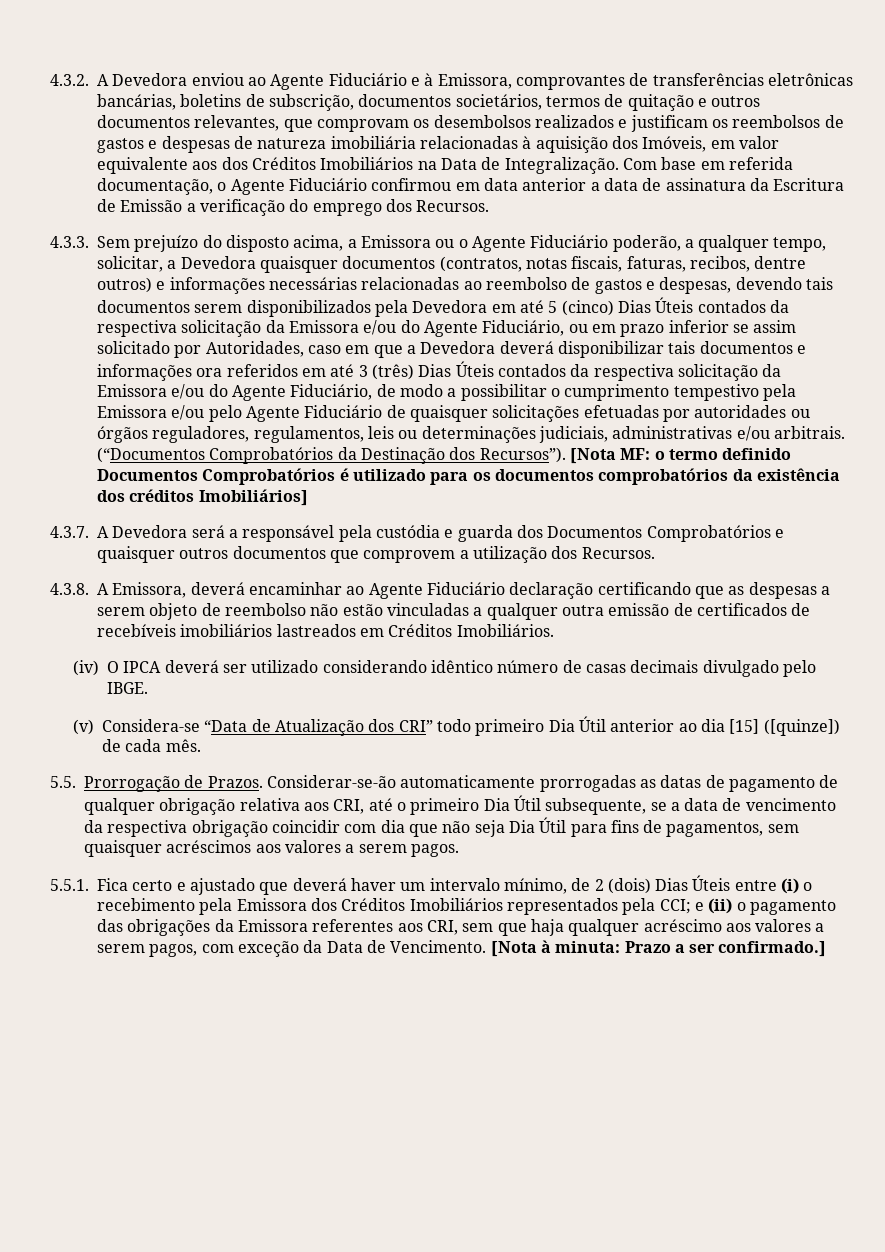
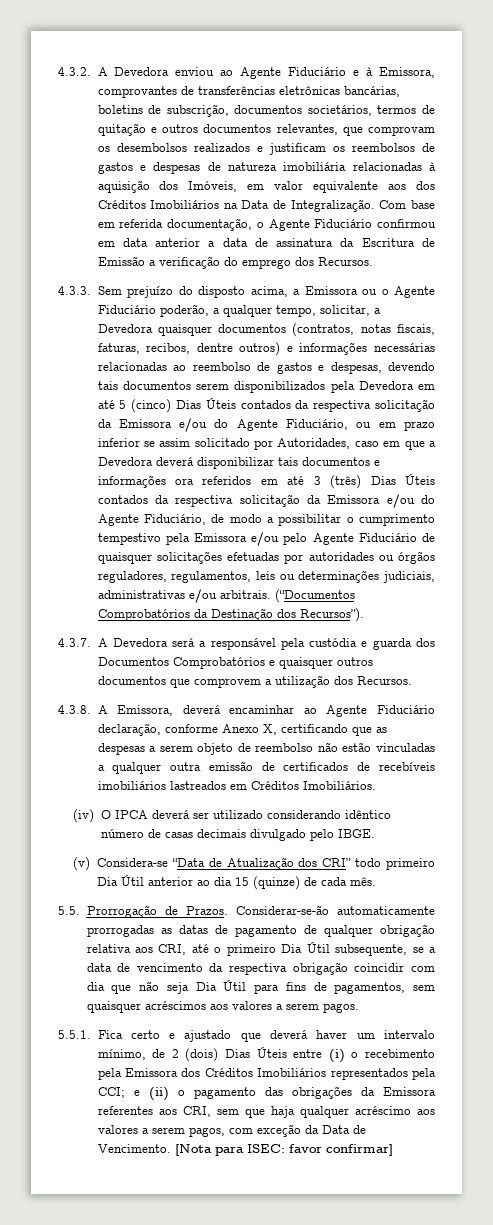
- [Nota MF: o termo definido Documentos Comprobatórios é utilizado para os documentos comprobatórios da existência dos créditos Imobiliários]
- 4.3.8. A Emissora, deverá encaminhar ao Agente Fiduciário declaração certificando que as despesas a serem objeto de reembolso não estão vinculadas a qualquer outra emissão de certificados de recebíveis imobiliários lastreados em Créditos Imobiliários.
+ 4.3.8. A Emissora, deverá encaminhar ao Agente Fiduciário declaração, conforme Anexo X, certificando que as despesas a serem objeto de reembolso não estão vinculadas a qualquer outra emissão de certificados de recebíveis imobiliários lastreados em Créditos Imobiliários.
- (v) Considera-se “Data de Atualização dos CRI” todo primeiro Dia Útil anterior ao dia [15] ([quinze]) de cada mês.
+ (v) Considera-se “Data de Atualização dos CRI” todo primeiro Dia Útil anterior ao dia 15 (quinze) de cada mês.
- [Nota à minuta: Prazo a ser confirmado.]
+ [Nota para ISEC: favor confirmar]

